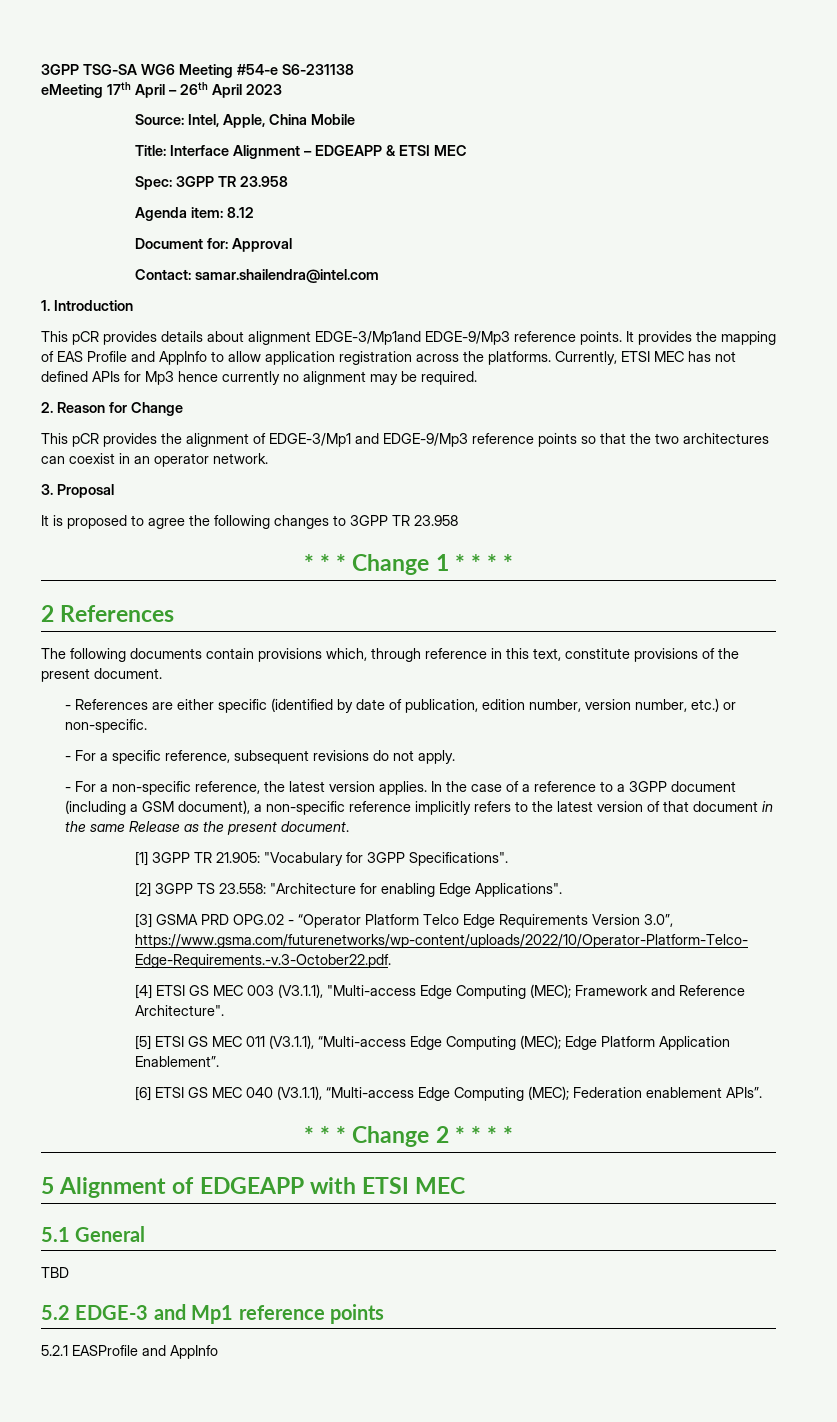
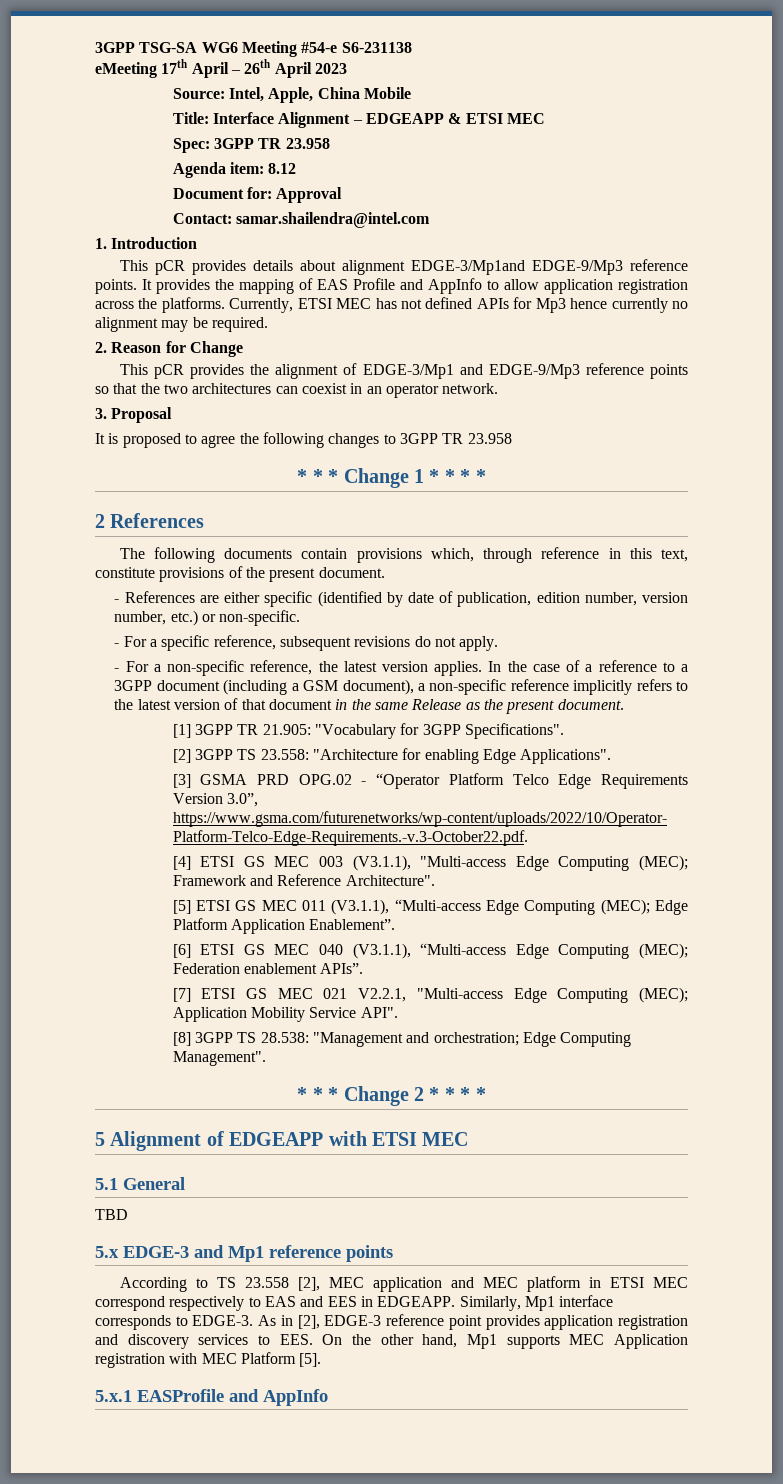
+ [7] ETSI GS MEC 021 V2.2.1, "Multi-access Edge Computing (MEC); Application Mobility Service API".
+ [8] 3GPP TS 28.538: "Management and orchestration; Edge Computing Management".
- 5.2 EDGE-3 and Mp1 reference points
+ 5.x EDGE-3 and Mp1 reference points
- 5.2.1 EASProfile and AppInfo
+ According to TS 23.558 [2], MEC application and MEC platform in ETSI MEC correspond respectively to EAS and EES in EDGEAPP. Similarly, Mp1 interface corresponds to EDGE-3. As in [2], EDGE-3 reference point provides application registration and discovery services to EES. On the other hand, Mp1 supports MEC Application registration with MEC Platform [5].
+ 5.x.1 EASProfile and AppInfo

